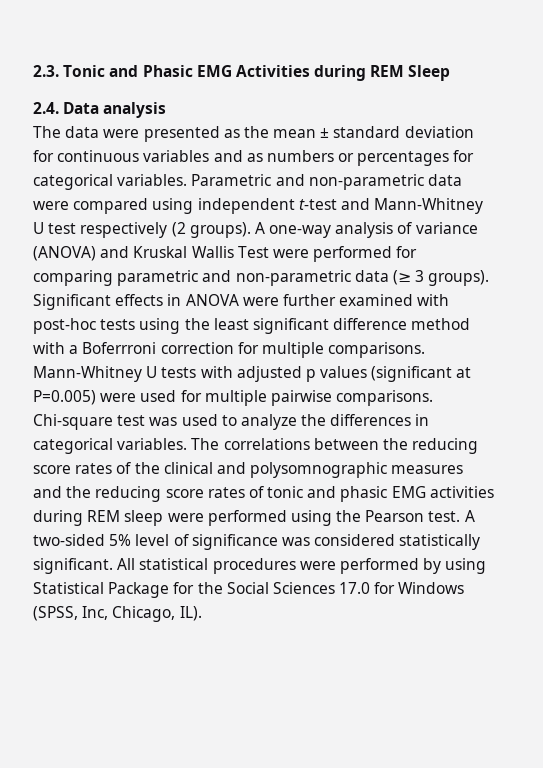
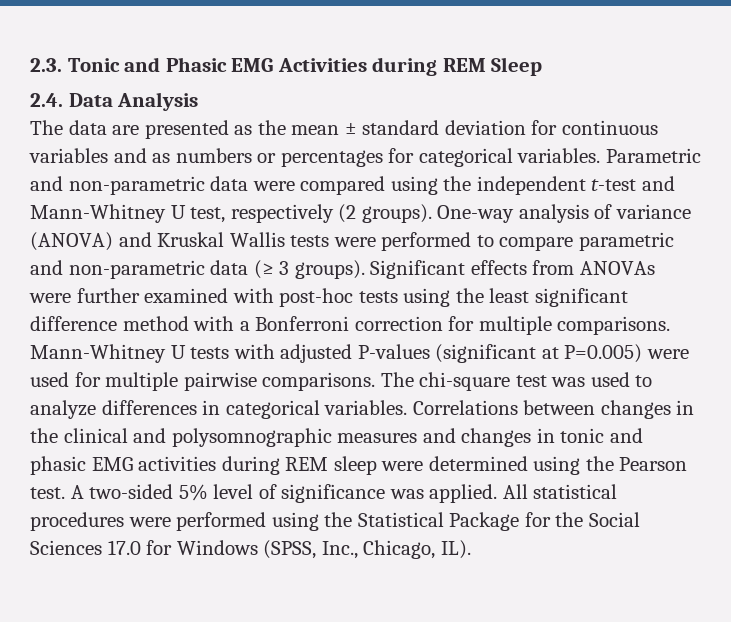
- 2.4. Data analysis
+ 2.4. Data Analysis
- The data were presented as the mean ± standard deviation for continuous variables and as numbers or percentages for categorical variables.
+ The data are presented as the mean ± standard deviation for continuous variables and as numbers or percentages for categorical variables.
- Parametric and non-parametric data were compared using independent t-test and Mann-Whitney U test respectively (2 groups).
+ Parametric and non-parametric data were compared using the independent t-test and Mann-Whitney U test, respectively (2 groups).
- A one-way analysis of variance (ANOVA) and Kruskal Wallis Test were performed for comparing parametric and non-parametric data (≥ 3 groups).
+ One-way analysis of variance (ANOVA) and Kruskal Wallis tests were performed to compare parametric and non-parametric data (≥ 3 groups).
- Significant effects in ANOVA were further examined with post-hoc tests using the least significant difference method with a Boferrroni correction for multiple comparisons.
+ Significant effects from ANOVAs were further examined with post-hoc tests using the least significant difference method with a Bonferroni correction for multiple comparisons.
- Mann-Whitney U tests with adjusted p values (significant at P=0.005) were used for multiple pairwise comparisons.
+ Mann-Whitney U tests with adjusted P-values (significant at P=0.005) were used for multiple pairwise comparisons.
- Chi-square test was used to analyze the differences in categorical variables.
+ The chi-square test was used to analyze differences in categorical variables.
- The correlations between the reducing score rates of the clinical and polysomnographic measures and the reducing score rates of tonic and phasic EMG activities during REM sleep were performed using the Pearson test.
+ Correlations between changes in the clinical and polysomnographic measures and changes in tonic and phasic EMG activities during REM sleep were determined using the Pearson test.
- A two-sided 5% level of significance was considered statistically significant.
+ A two-sided 5% level of significance was applied.
- All statistical procedures were performed by using Statistical Package for the Social Sciences 17.0 for Windows (SPSS, Inc, Chicago, IL).
+ All statistical procedures were performed using the Statistical Package for the Social Sciences 17.0 for Windows (SPSS, Inc., Chicago, IL).

